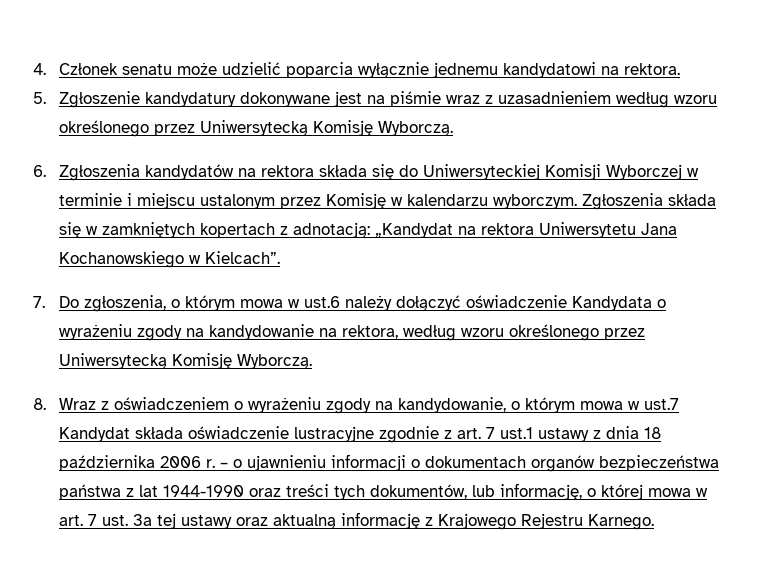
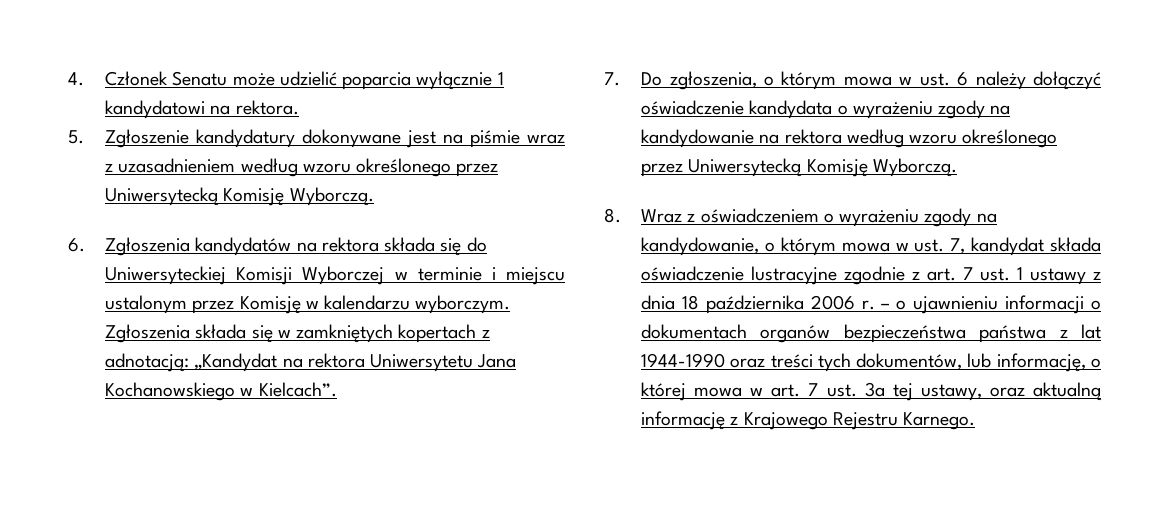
- 4. Członek senatu może udzielić poparcia wyłącznie jednemu kandydatowi na rektora.
+ 4. Członek Senatu może udzielić poparcia wyłącznie 1 kandydatowi na rektora.
- 7. Do zgłoszenia, o którym mowa w ust.6 należy dołączyć oświadczenie Kandydata o wyrażeniu zgody na kandydowanie na rektora, według wzoru określonego przez Uniwersytecką Komisję Wyborczą.
+ 7. Do zgłoszenia, o którym mowa w ust. 6 należy dołączyć oświadczenie kandydata o wyrażeniu zgody na kandydowanie na rektora według wzoru określonego przez Uniwersytecką Komisję Wyborczą.
- 8. Wraz z oświadczeniem o wyrażeniu zgody na kandydowanie, o którym mowa w ust.7 Kandydat składa oświadczenie lustracyjne zgodnie z art. 7 ust.1 ustawy z dnia 18 października 2006 r.
+ 8. Wraz z oświadczeniem o wyrażeniu zgody na kandydowanie, o którym mowa w ust. 7, kandydat składa oświadczenie lustracyjne zgodnie z art. 7 ust. 1 ustawy z dnia 18 października 2006 r.
- – o ujawnieniu informacji o dokumentach organów bezpieczeństwa państwa z lat 1944-1990 oraz treści tych dokumentów, lub informację, o której mowa w art. 7 ust. 3a tej ustawy oraz aktualną informację z Krajowego Rejestru Karnego.
+ – o ujawnieniu informacji o dokumentach organów bezpieczeństwa państwa z lat 1944-1990 oraz treści tych dokumentów, lub informację, o której mowa w art. 7 ust. 3a tej ustawy, oraz aktualną informację z Krajowego Rejestru Karnego.

